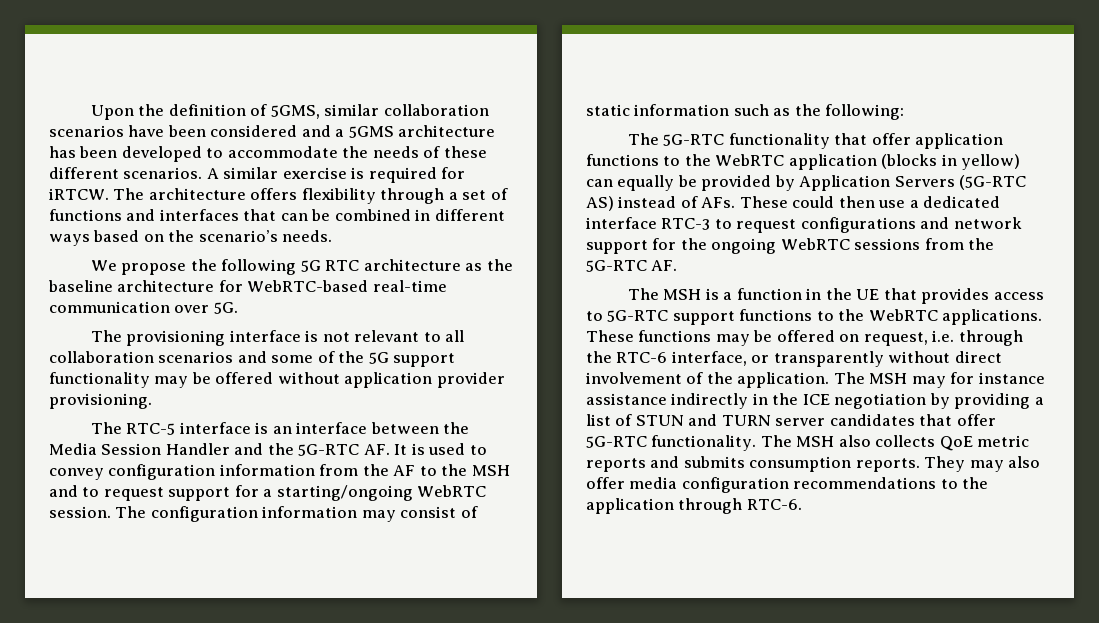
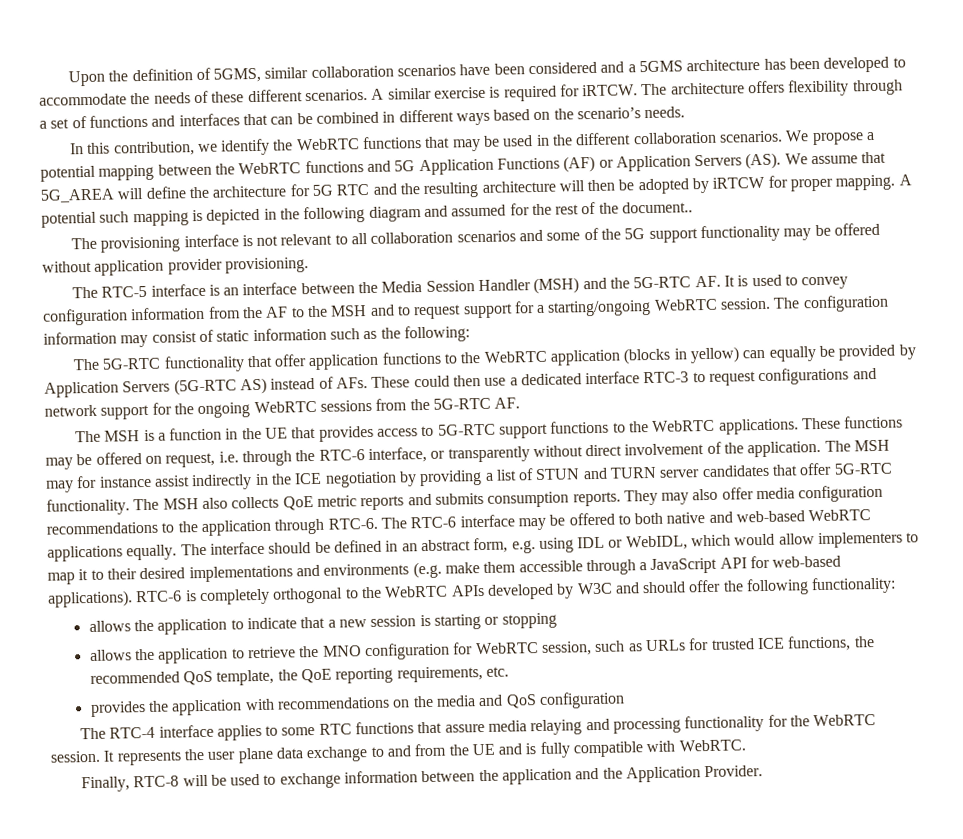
- We propose the following 5G RTC architecture as the baseline architecture for WebRTC-based real-time communication over 5G.
+ In this contribution, we identify the WebRTC functions that may be used in the different collaboration scenarios. We propose a potential mapping between the WebRTC functions and 5G Application Functions (AF) or Application Servers (AS). We assume that 5G_AREA will define the architecture for 5G RTC and the resulting architecture will then be adopted by iRTCW for proper mapping. A potential such mapping is depicted in the following diagram and assumed for the rest of the document..
- The RTC-5 interface is an interface between the Media Session Handler and the 5G-RTC AF. It is used to convey configuration information from the AF to the MSH and to request support for a starting/ongoing WebRTC session.
+ The RTC-5 interface is an interface between the Media Session Handler (MSH) and the 5G-RTC AF. It is used to convey configuration information from the AF to the MSH and to request support for a starting/ongoing WebRTC session.
- The MSH may for instance assistance indirectly in the ICE negotiation by providing a list of STUN and TURN server candidates that offer 5G-RTC functionality.
+ The MSH may for instance assist indirectly in the ICE negotiation by providing a list of STUN and TURN server candidates that offer 5G-RTC functionality.
+ The RTC-6 interface may be offered to both native and web-based WebRTC applications equally. The interface should be defined in an abstract form, e.g. using IDL or WebIDL, which would allow implementers to map it to their desired implementations and environments (e.g. make them accessible through a JavaScript API for web-based applications). RTC-6 is completely orthogonal to the WebRTC APIs developed by W3C and should offer the following functionality:
+ allows the application to indicate that a new session is starting or stopping
+ allows the application to retrieve the MNO configuration for WebRTC session, such as URLs for trusted ICE functions, the recommended QoS template, the QoE reporting requirements, etc.
+ provides the application with recommendations on the media and QoS configuration
+ The RTC-4 interface applies to some RTC functions that assure media relaying and processing functionality for the WebRTC session. It represents the user plane data exchange to and from the UE and is fully compatible with WebRTC.
+ Finally, RTC-8 will be used to exchange information between the application and the Application Provider.

